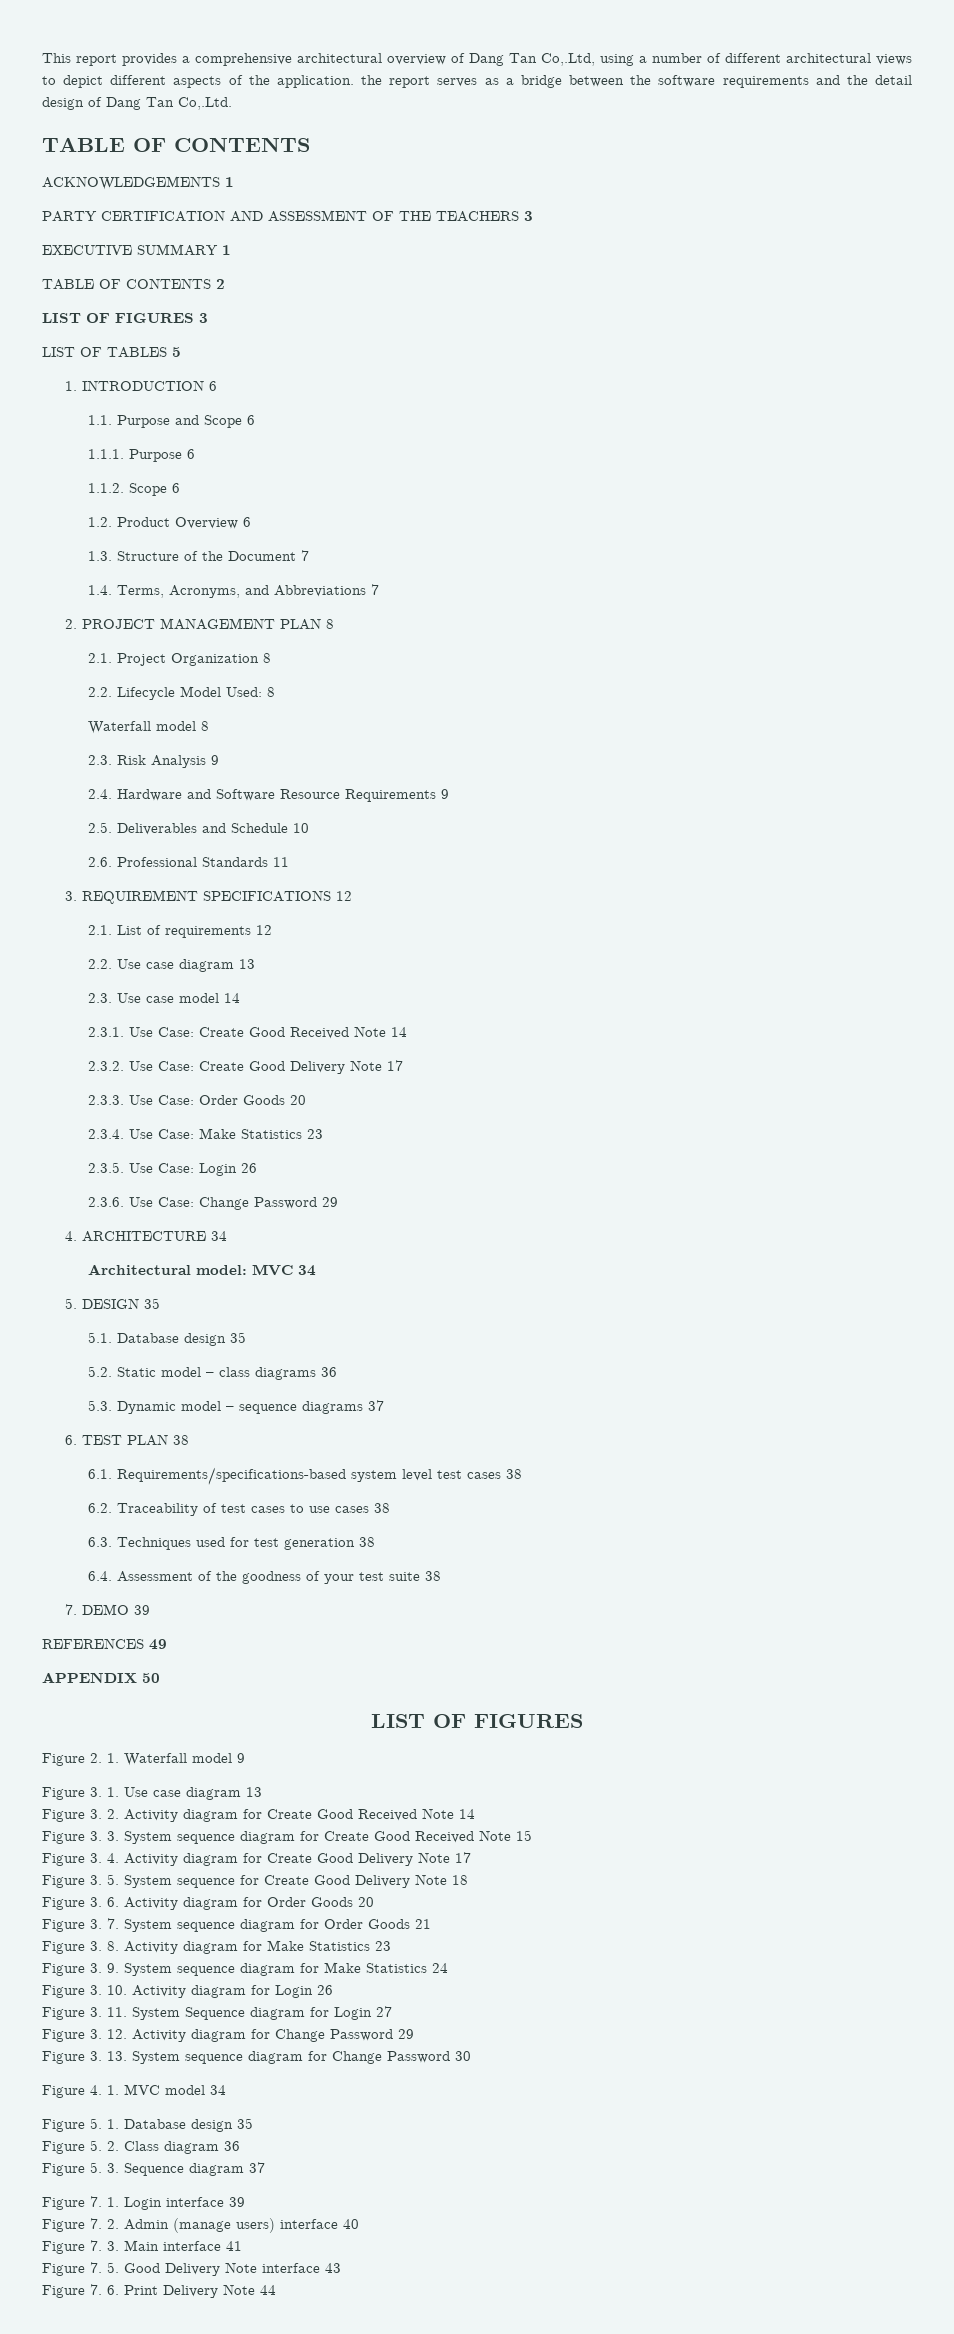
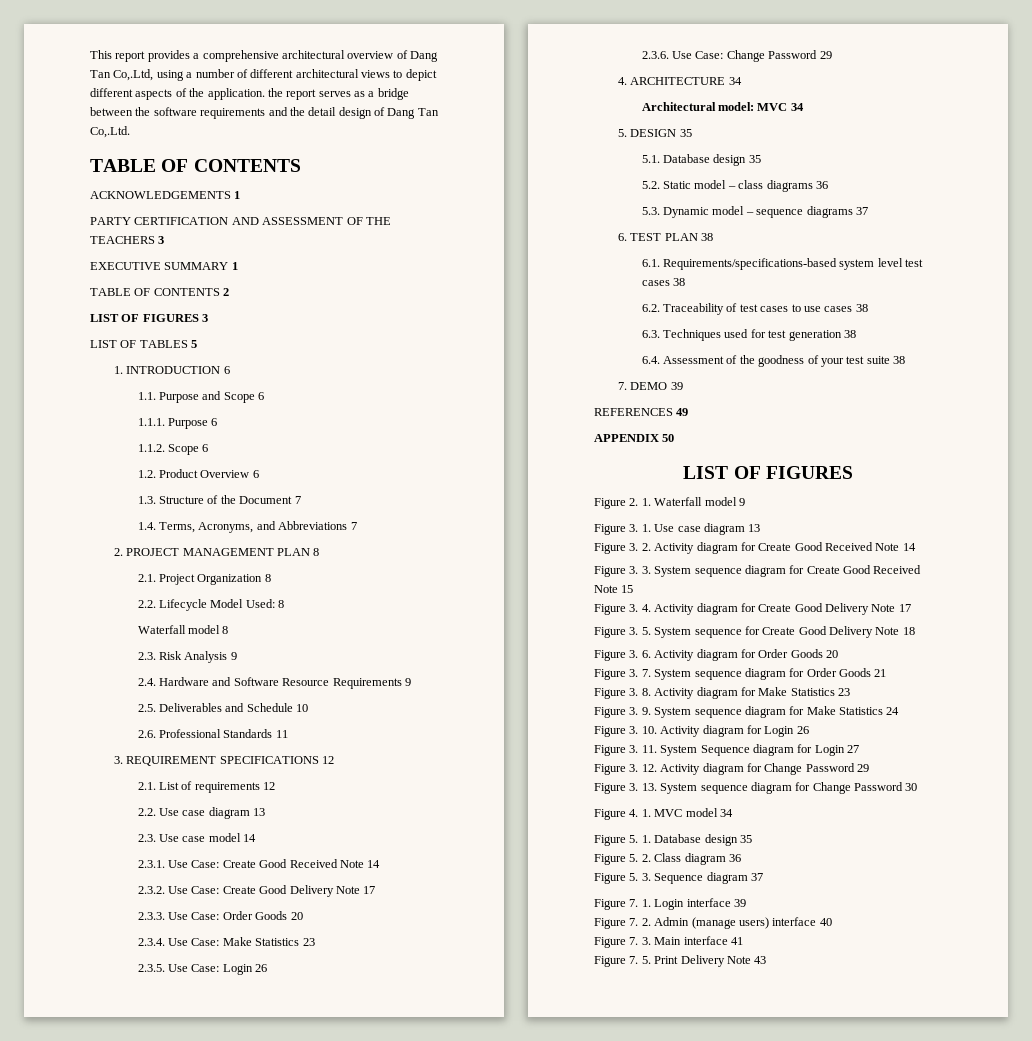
- Figure 7. 5. Good Delivery Note interface 43
- Figure 7. 6. Print Delivery Note 44
+ Figure 7. 5. Print Delivery Note 43

